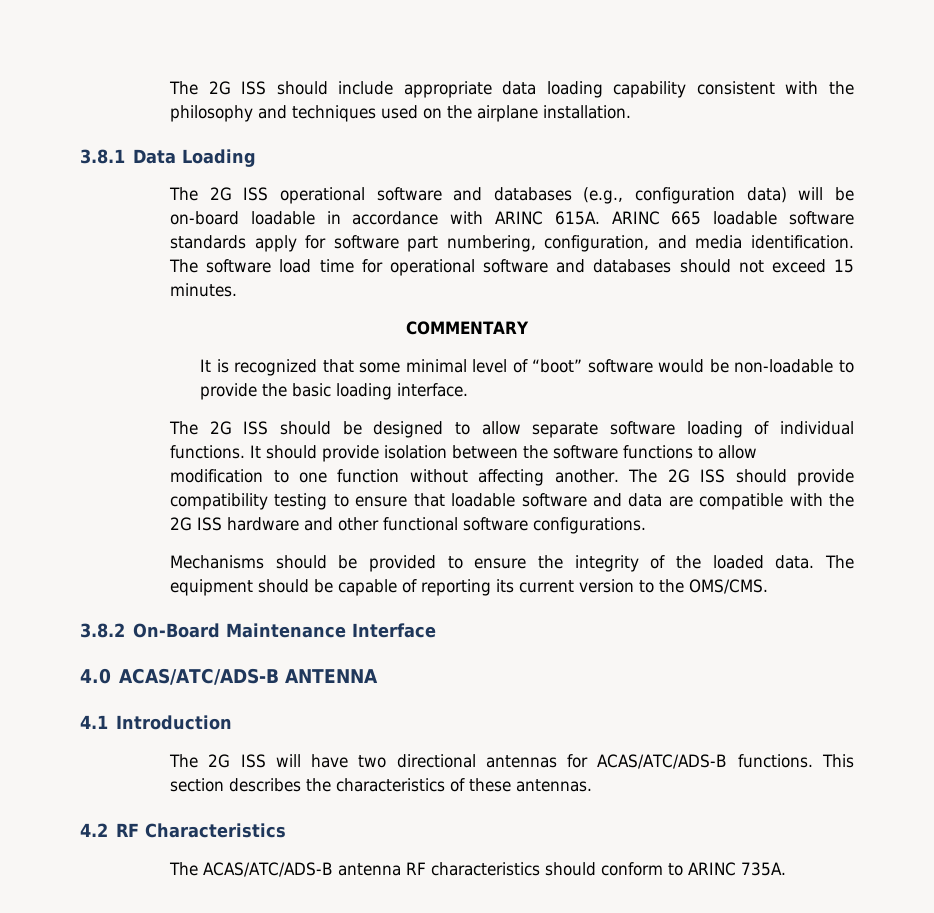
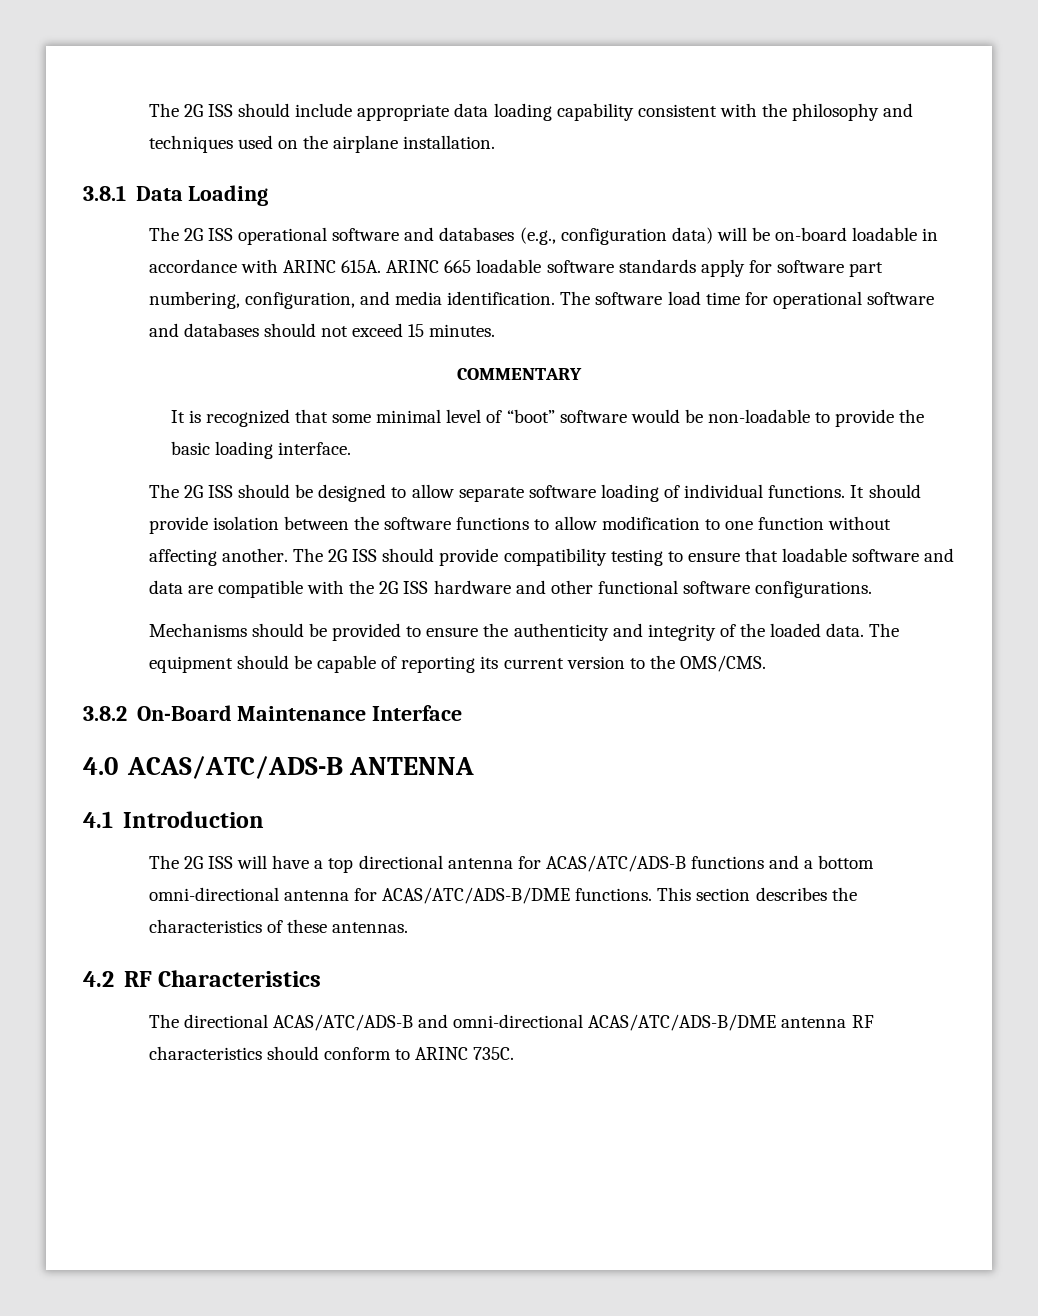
- Mechanisms should be provided to ensure the integrity of the loaded data.
+ Mechanisms should be provided to ensure the authenticity and integrity of the loaded data.
- The 2G ISS will have two directional antennas for ACAS/ATC/ADS-B functions.
+ The 2G ISS will have a top directional antenna for ACAS/ATC/ADS-B functions and a bottom omni-directional antenna for ACAS/ATC/ADS-B/DME functions.
- The ACAS/ATC/ADS-B antenna RF characteristics should conform to ARINC 735A.
+ The directional ACAS/ATC/ADS-B and omni-directional ACAS/ATC/ADS-B/DME antenna RF characteristics should conform to ARINC 735C.

